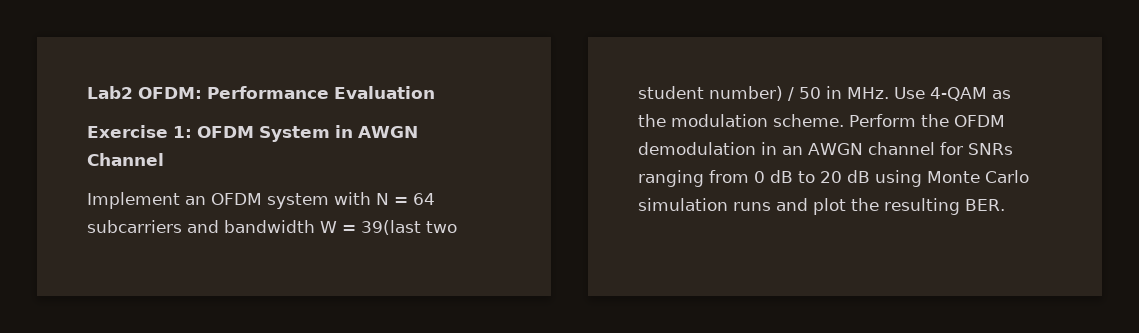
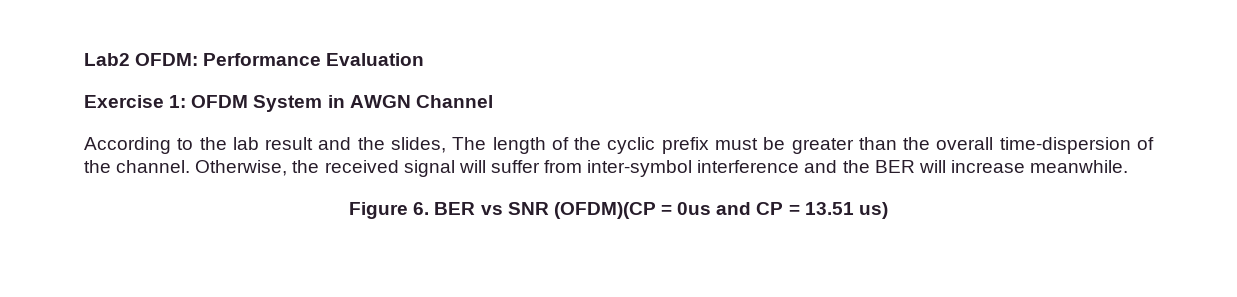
- Implement an OFDM system with N = 64 subcarriers and bandwidth W = 39(last two student number) / 50 in MHz. Use 4-QAM as the modulation scheme. Perform the OFDM demodulation in an AWGN channel for SNRs ranging from 0 dB to 20 dB using Monte Carlo simulation runs and plot the resulting BER.
+ According to the lab result and the slides, The length of the cyclic prefix must be greater than the overall time-dispersion of the channel. Otherwise, the received signal will suffer from inter-symbol interference and the BER will increase meanwhile.
+ Figure 6. BER vs SNR (OFDM)(CP = 0us and CP = 13.51 us)

